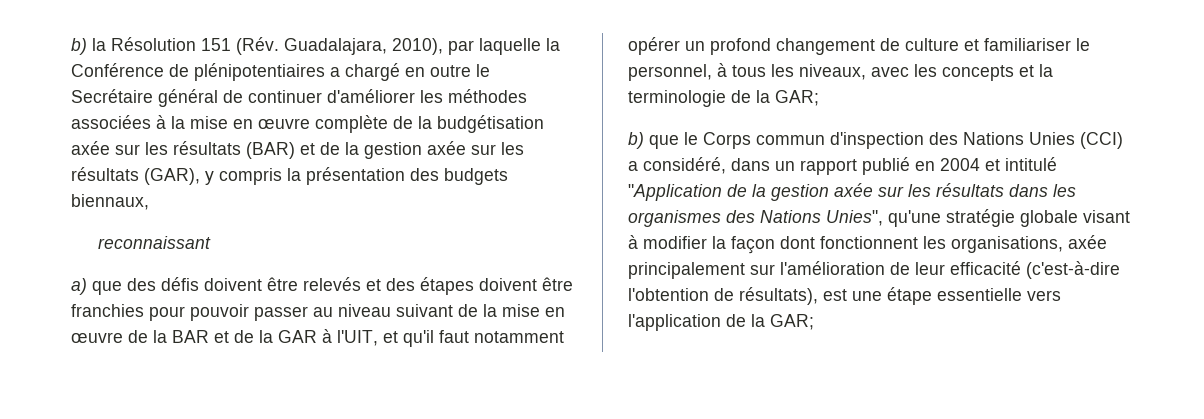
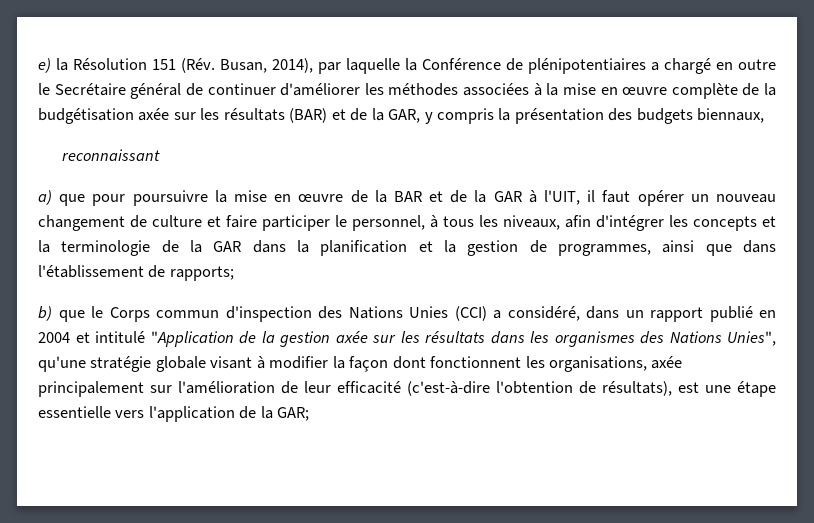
- b) la Résolution 151 (Rév. Guadalajara, 2010), par laquelle la Conférence de plénipotentiaires a chargé en outre le Secrétaire général de continuer d'améliorer les méthodes associées à la mise en œuvre complète de la budgétisation axée sur les résultats (BAR) et de la gestion axée sur les résultats (GAR), y compris la présentation des budgets biennaux,
+ e) la Résolution 151 (Rév. Busan, 2014), par laquelle la Conférence de plénipotentiaires a chargé en outre le Secrétaire général de continuer d'améliorer les méthodes associées à la mise en œuvre complète de la budgétisation axée sur les résultats (BAR) et de la GAR, y compris la présentation des budgets biennaux,
- a) que des défis doivent être relevés et des étapes doivent être franchies pour pouvoir passer au niveau suivant de la mise en œuvre de la BAR et de la GAR à l'UIT, et qu'il faut notamment opérer un profond changement de culture et familiariser le personnel, à tous les niveaux, avec les concepts et la terminologie de la GAR;
+ a) que pour poursuivre la mise en œuvre de la BAR et de la GAR à l'UIT, il faut opérer un nouveau changement de culture et faire participer le personnel, à tous les niveaux, afin d'intégrer les concepts et la terminologie de la GAR dans la planification et la gestion de programmes, ainsi que dans l'établissement de rapports;

